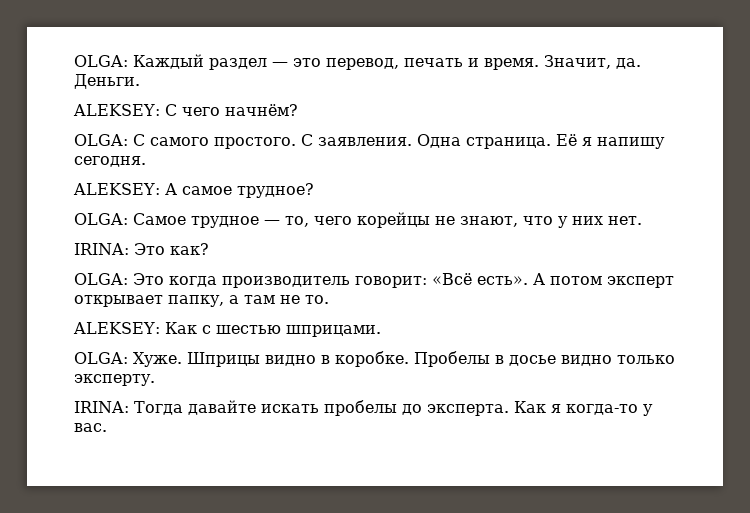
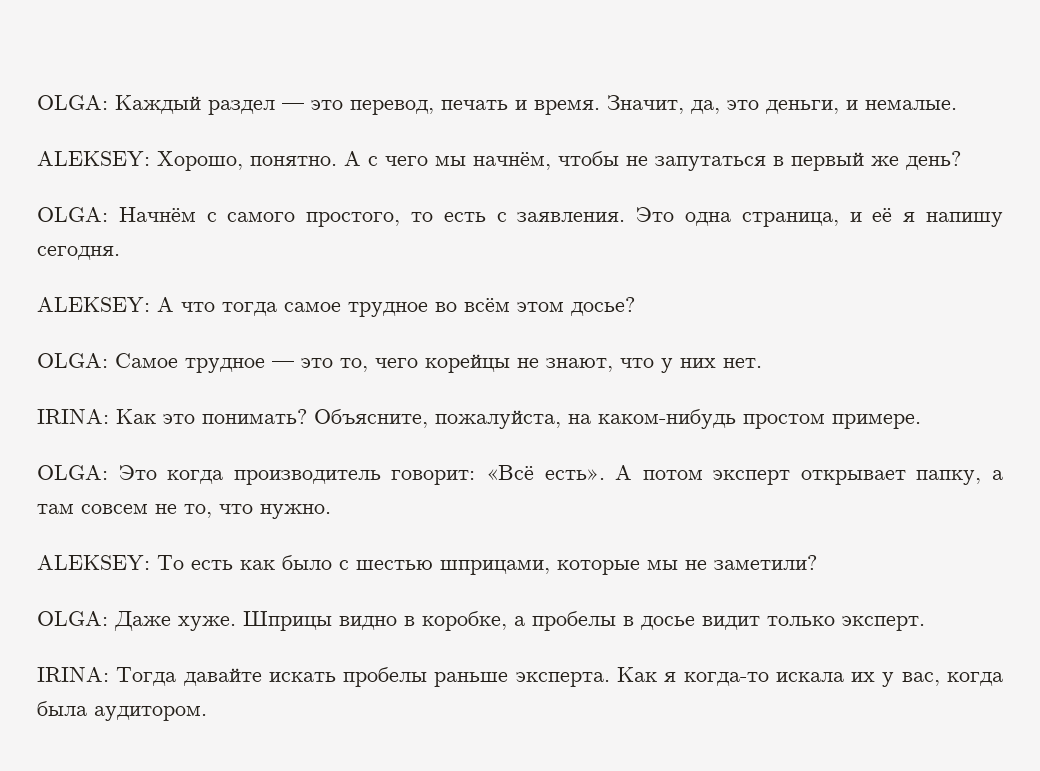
- Значит, да. Деньги.
- ALEKSEY: С чего начнём?
- OLGA: С самого простого. С заявления. Одна страница. Её я напишу сегодня.
+ Значит, да, это деньги, и немалые.
+ ALEKSEY: Хорошо, понятно. А с чего мы начнём, чтобы не запутаться в первый же день?
+ OLGA: Начнём с самого простого, то есть с заявления. Это одна страница, и её я напишу сегодня.
- ALEKSEY: А самое трудное?
+ ALEKSEY: А что тогда самое трудное во всём этом досье?
- OLGA: Самое трудное — то, чего корейцы не знают, что у них нет.
+ OLGA: Самое трудное — это то, чего корейцы не знают, что у них нет.
- IRINA: Это как?
+ IRINA: Как это понимать? Объясните, пожалуйста, на каком-нибудь простом примере.
- А потом эксперт открывает папку, а там не то.
- ALEKSEY: Как с шестью шприцами.
- OLGA: Хуже.
+ А потом эксперт открывает папку, а там совсем не то, что нужно.
+ ALEKSEY: То есть как было с шестью шприцами, которые мы не заметили?
+ OLGA: Даже хуже.
- Шприцы видно в коробке. Пробелы в досье видно только эксперту.
+ Шприцы видно в коробке, а пробелы в досье видит только эксперт.
- IRINA: Тогда давайте искать пробелы до эксперта.
+ IRINA: Тогда давайте искать пробелы раньше эксперта.
- Как я когда-то у вас.
+ Как я когда-то искала их у вас, когда была аудитором.

